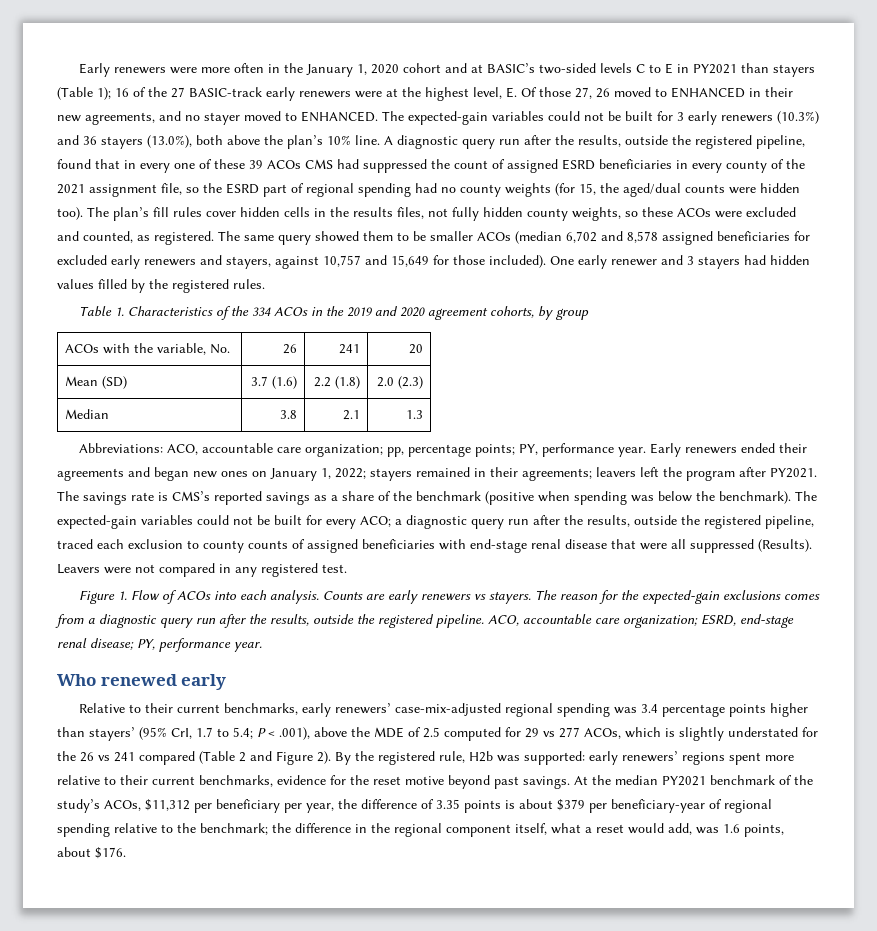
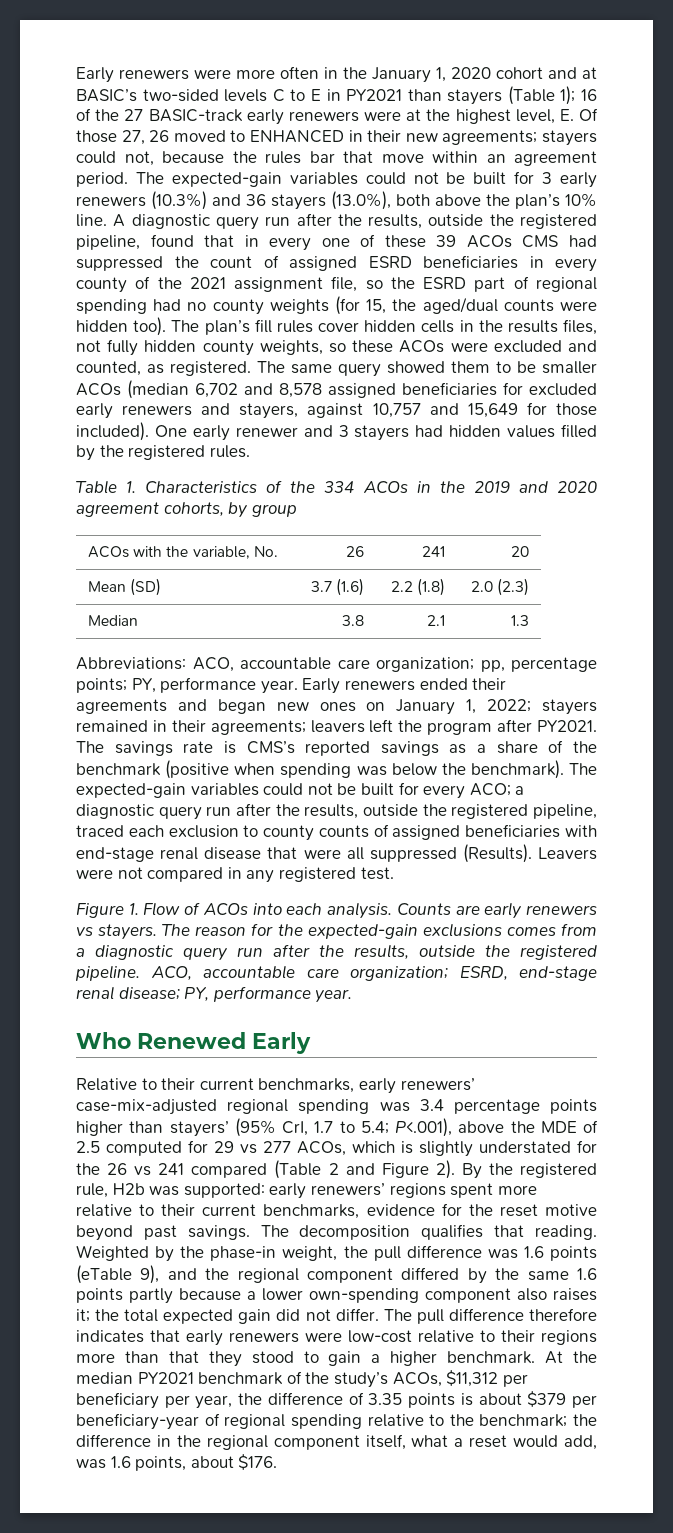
- Early renewers were more often in the January 1, 2020 cohort and at BASIC’s two-sided levels C to E in PY2021 than stayers (Table 1); 16 of the 27 BASIC-track early renewers were at the highest level, E. Of those 27, 26 moved to ENHANCED in their new agreements, and no stayer moved to ENHANCED.
+ Early renewers were more often in the January 1, 2020 cohort and at BASIC’s two-sided levels C to E in PY2021 than stayers (Table 1); 16 of the 27 BASIC-track early renewers were at the highest level, E. Of those 27, 26 moved to ENHANCED in their new agreements; stayers could not, because the rules bar that move within an agreement period.
- Who renewed early
+ Who Renewed Early
- Relative to their current benchmarks, early renewers’ case-mix-adjusted regional spending was 3.4 percentage points higher than stayers’ (95% CrI, 1.7 to 5.4; P < .001), above the MDE of 2.5 computed for 29 vs 277 ACOs, which is slightly understated for the 26 vs 241 compared (Table 2 and Figure 2).
+ Relative to their current benchmarks, early renewers’ case-mix-adjusted regional spending was 3.4 percentage points higher than stayers’ (95% CrI, 1.7 to 5.4; P<.001), above the MDE of 2.5 computed for 29 vs 277 ACOs, which is slightly understated for the 26 vs 241 compared (Table 2 and Figure 2).
+ The decomposition qualifies that reading. Weighted by the phase-in weight, the pull difference was 1.6 points (eTable 9), and the regional component differed by the same 1.6 points partly because a lower own-spending component also raises it; the total expected gain did not differ. The pull difference therefore indicates that early renewers were low-cost relative to their regions more than that they stood to gain a higher benchmark.

